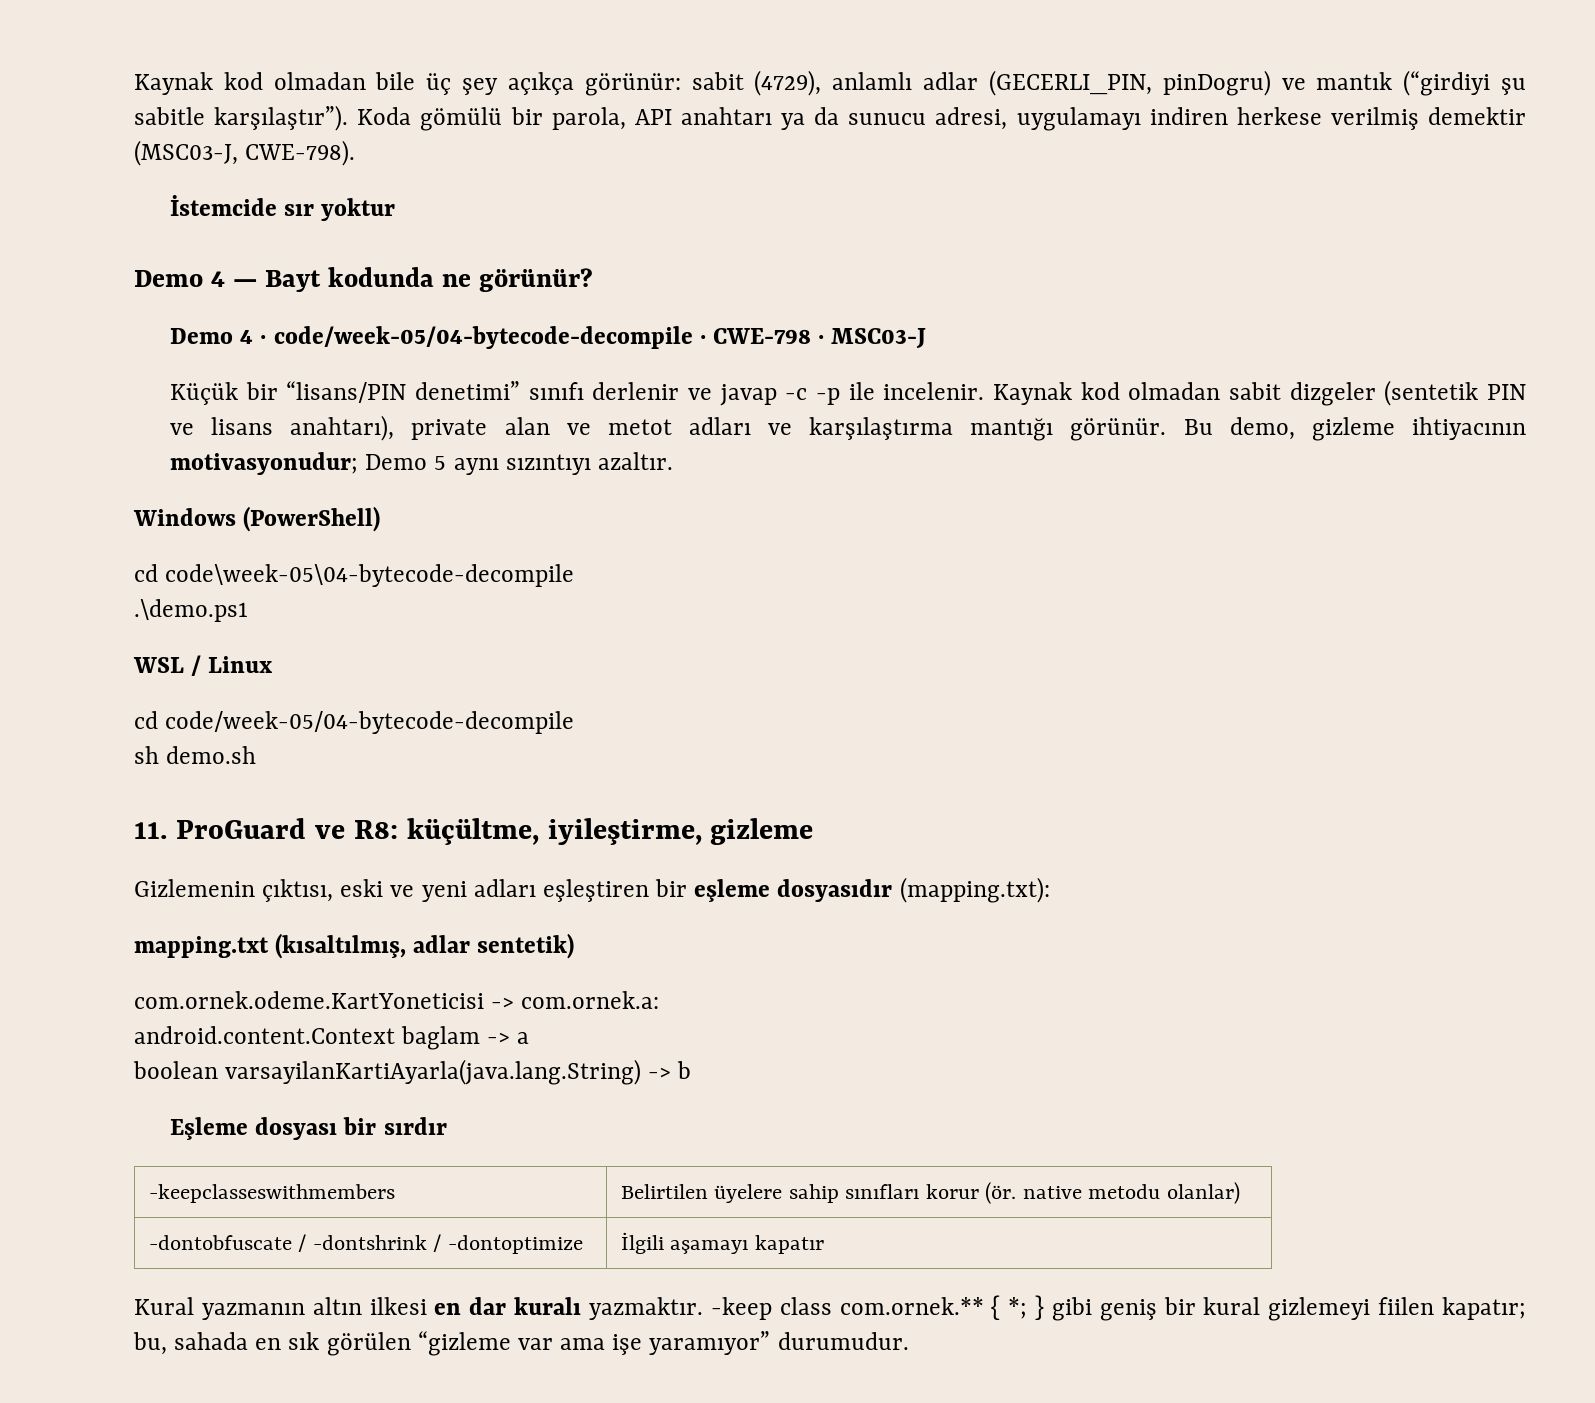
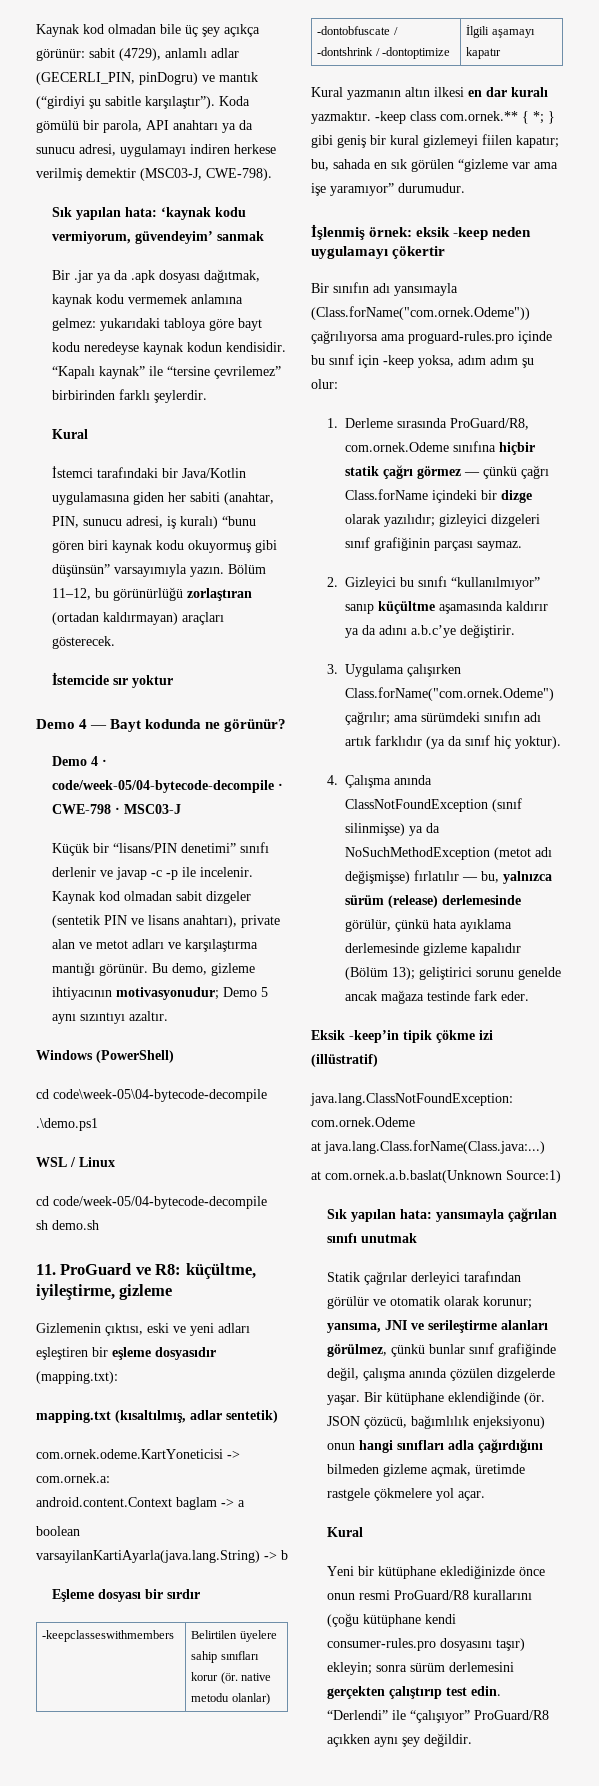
+ Sık yapılan hata: ‘kaynak kodu vermiyorum, güvendeyim’ sanmak
+ Bir .jar ya da .apk dosyası dağıtmak, kaynak kodu vermemek anlamına gelmez: yukarıdaki tabloya göre bayt kodu neredeyse kaynak kodun kendisidir. “Kapalı kaynak” ile “tersine çevrilemez” birbirinden farklı şeylerdir.
+ Kural
+ İstemci tarafındaki bir Java/Kotlin uygulamasına giden her sabiti (anahtar, PIN, sunucu adresi, iş kuralı) “bunu gören biri kaynak kodu okuyormuş gibi düşünsün” varsayımıyla yazın. Bölüm 11–12, bu görünürlüğü zorlaştıran (ortadan kaldırmayan) araçları gösterecek.
+ İşlenmiş örnek: eksik -keep neden uygulamayı çökertir
+ Bir sınıfın adı yansımayla (Class.forName("com.ornek.Odeme")) çağrılıyorsa ama proguard-rules.pro içinde bu sınıf için -keep yoksa, adım adım şu olur:
+ 1. Derleme sırasında ProGuard/R8, com.ornek.Odeme sınıfına hiçbir statik çağrı görmez — çünkü çağrı Class.forName içindeki bir dizge olarak yazılıdır; gizleyici dizgeleri sınıf grafiğinin parçası saymaz.
+ 2. Gizleyici bu sınıfı “kullanılmıyor” sanıp küçültme aşamasında kaldırır ya da adını a.b.c’ye değiştirir.
+ 3. Uygulama çalışırken Class.forName("com.ornek.Odeme") çağrılır; ama sürümdeki sınıfın adı artık farklıdır (ya da sınıf hiç yoktur).
+ 4. Çalışma anında ClassNotFoundException (sınıf silinmişse) ya da NoSuchMethodException (metot adı değişmişse) fırlatılır — bu, yalnızca sürüm (release) derlemesinde görülür, çünkü hata ayıklama derlemesinde gizleme kapalıdır (Bölüm 13); geliştirici sorunu genelde ancak mağaza testinde fark eder.
+ Eksik -keep’in tipik çökme izi (illüstratif)
+ java.lang.ClassNotFoundException: com.ornek.Odeme
+ at java.lang.Class.forName(Class.java:...)
+ at com.ornek.a.b.baslat(Unknown Source:1)
+ Sık yapılan hata: yansımayla çağrılan sınıfı unutmak
+ Statik çağrılar derleyici tarafından görülür ve otomatik olarak korunur; yansıma, JNI ve serileştirme alanları görülmez, çünkü bunlar sınıf grafiğinde değil, çalışma anında çözülen dizgelerde yaşar. Bir kütüphane eklendiğinde (ör. JSON çözücü, bağımlılık enjeksiyonu) onun hangi sınıfları adla çağırdığını bilmeden gizleme açmak, üretimde rastgele çökmelere yol açar.
+ Kural
+ Yeni bir kütüphane eklediğinizde önce onun resmi ProGuard/R8 kurallarını (çoğu kütüphane kendi consumer-rules.pro dosyasını taşır) ekleyin; sonra sürüm derlemesini gerçekten çalıştırıp test edin. “Derlendi” ile “çalışıyor” ProGuard/R8 açıkken aynı şey değildir.

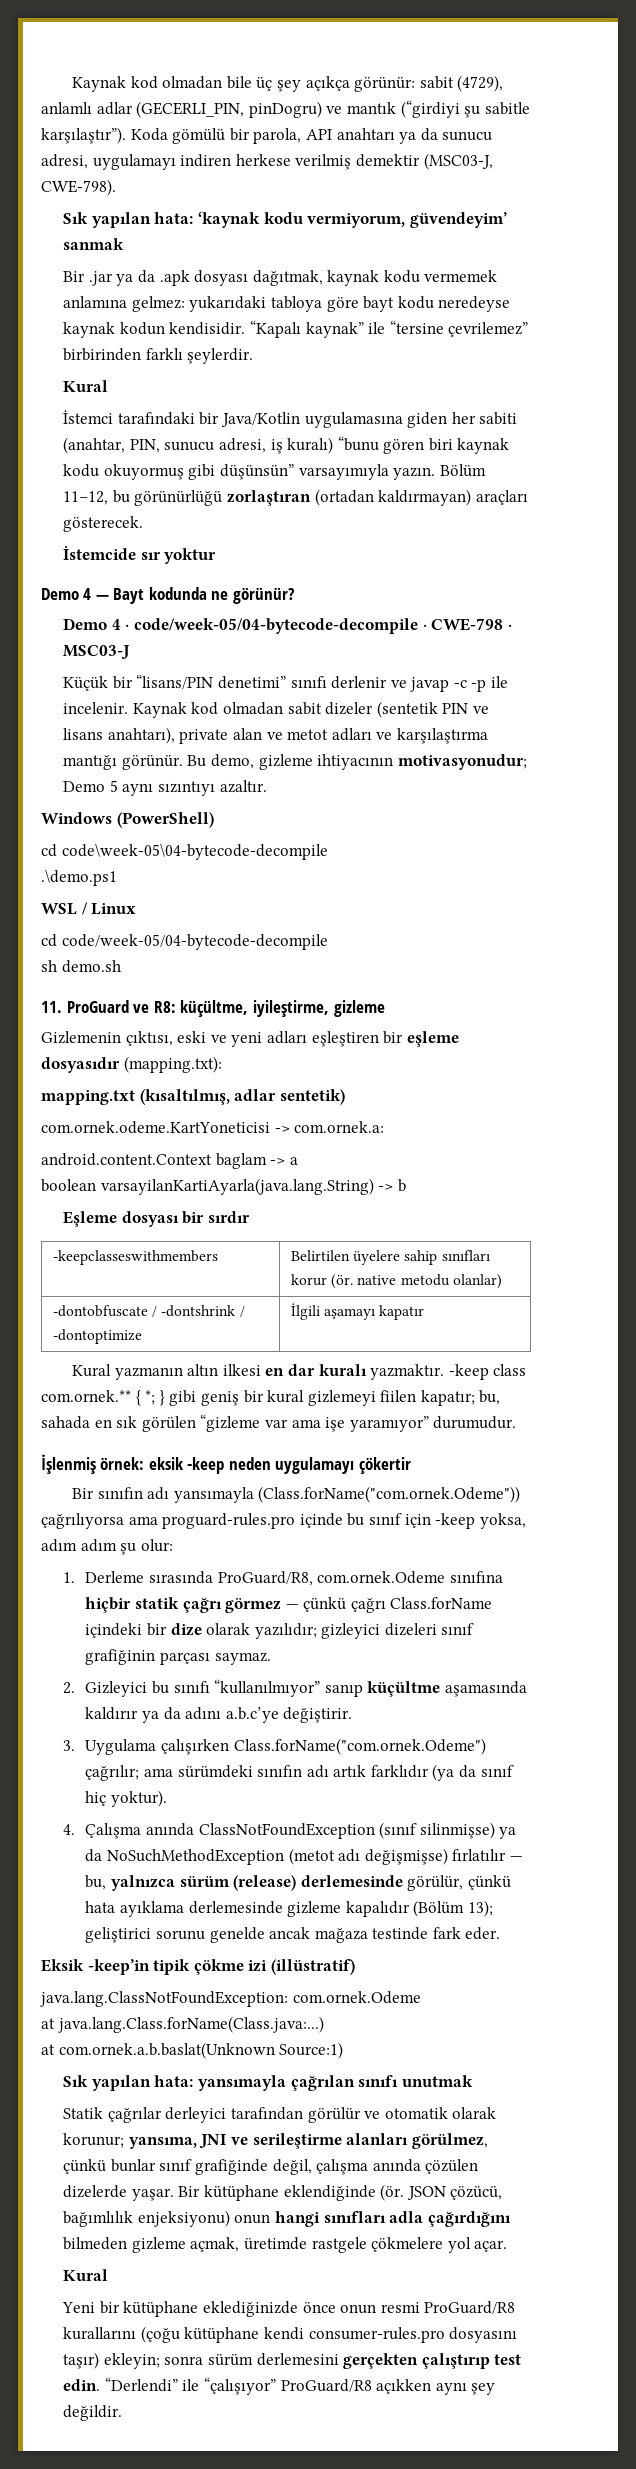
- Kaynak kod olmadan sabit dizgeler (sentetik PIN ve lisans anahtarı), private alan ve metot adları ve karşılaştırma mantığı görünür.
+ Kaynak kod olmadan sabit dizeler (sentetik PIN ve lisans anahtarı), private alan ve metot adları ve karşılaştırma mantığı görünür.
- 1. Derleme sırasında ProGuard/R8, com.ornek.Odeme sınıfına hiçbir statik çağrı görmez — çünkü çağrı Class.forName içindeki bir dizge olarak yazılıdır; gizleyici dizgeleri sınıf grafiğinin parçası saymaz.
+ 1. Derleme sırasında ProGuard/R8, com.ornek.Odeme sınıfına hiçbir statik çağrı görmez — çünkü çağrı Class.forName içindeki bir dize olarak yazılıdır; gizleyici dizeleri sınıf grafiğinin parçası saymaz.
- Statik çağrılar derleyici tarafından görülür ve otomatik olarak korunur; yansıma, JNI ve serileştirme alanları görülmez, çünkü bunlar sınıf grafiğinde değil, çalışma anında çözülen dizgelerde yaşar.
+ Statik çağrılar derleyici tarafından görülür ve otomatik olarak korunur; yansıma, JNI ve serileştirme alanları görülmez, çünkü bunlar sınıf grafiğinde değil, çalışma anında çözülen dizelerde yaşar.

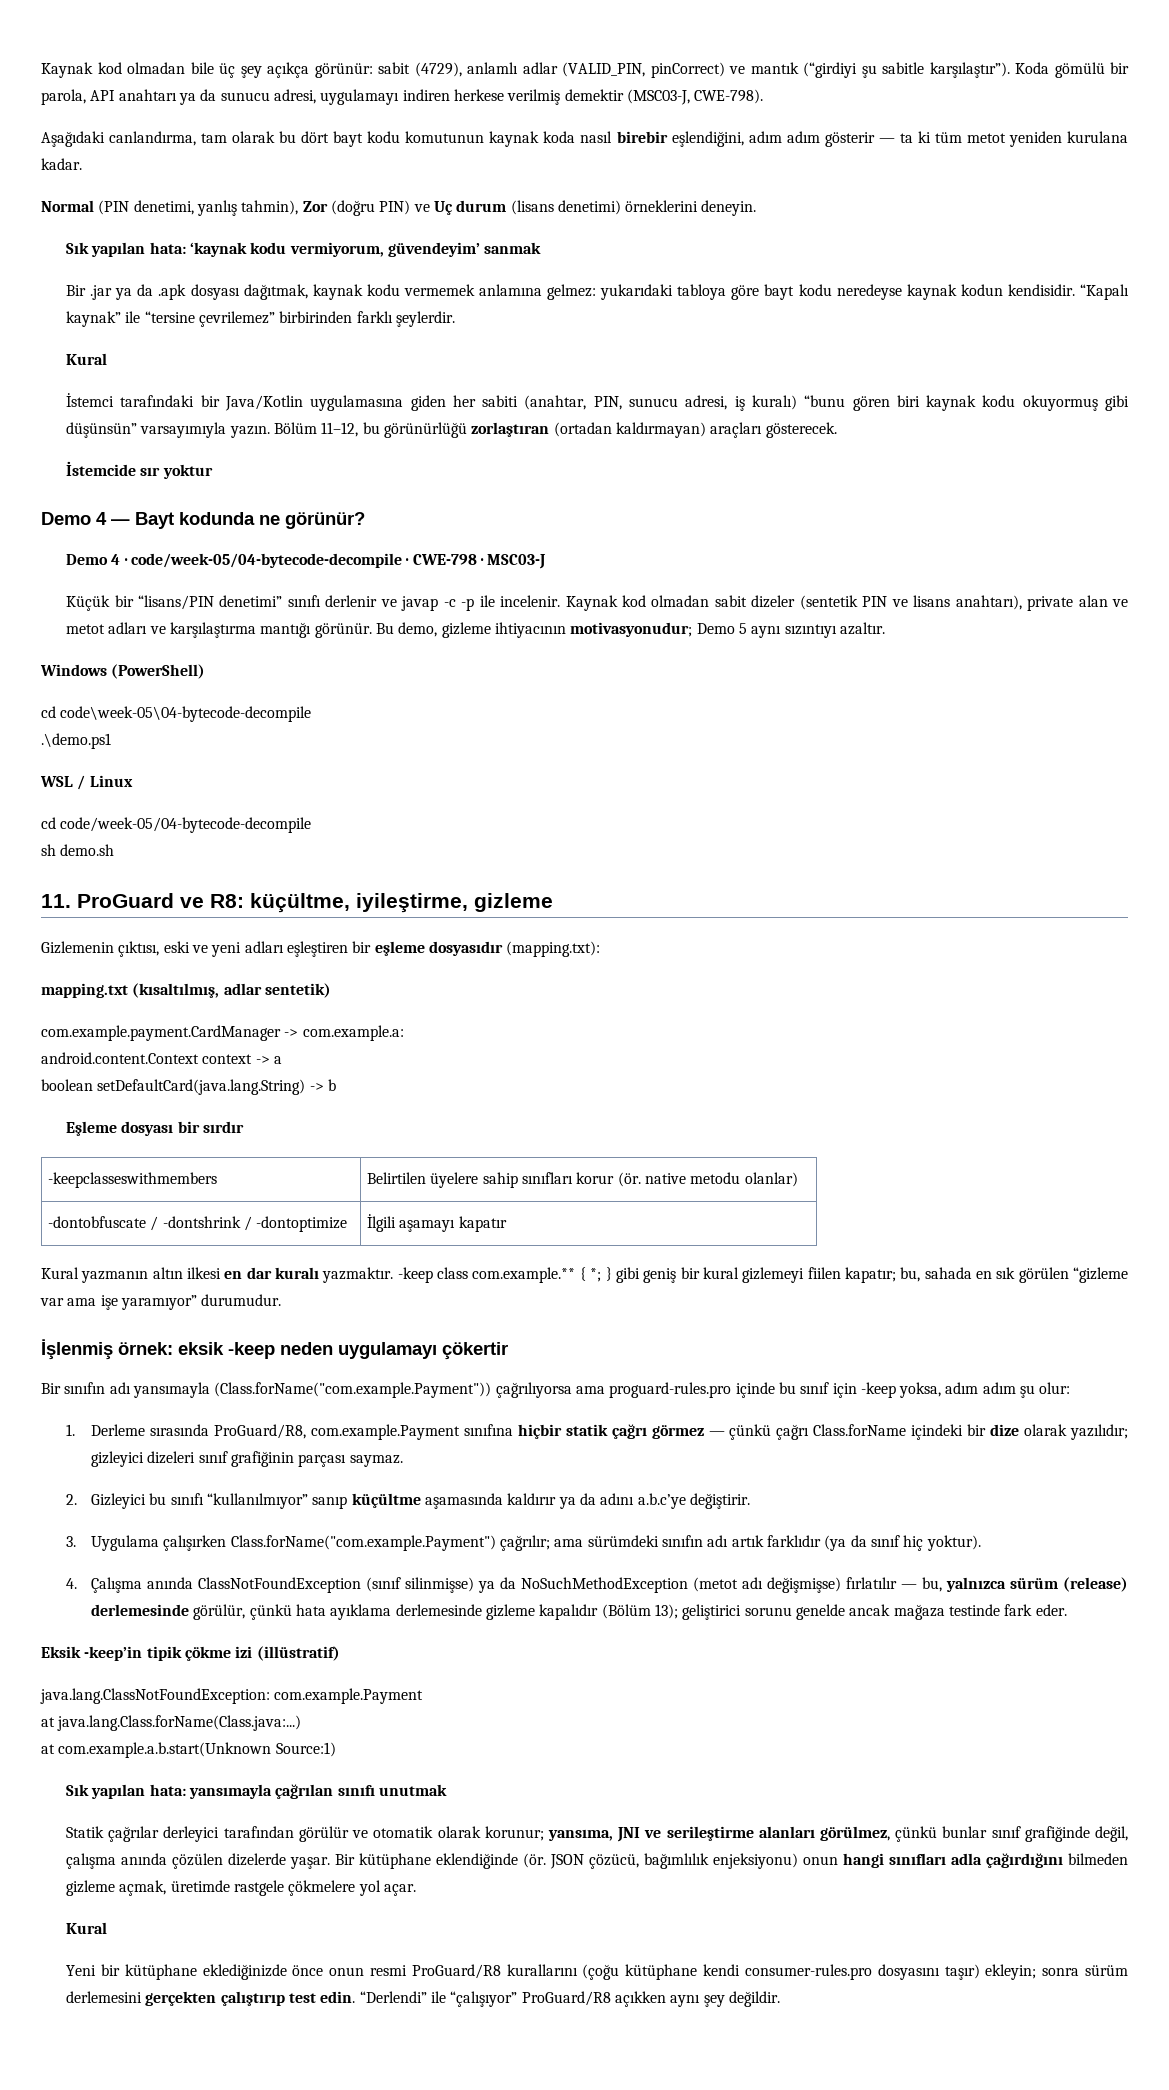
- Kaynak kod olmadan bile üç şey açıkça görünür: sabit (4729), anlamlı adlar (GECERLI_PIN, pinDogru) ve mantık (“girdiyi şu sabitle karşılaştır”).
+ Kaynak kod olmadan bile üç şey açıkça görünür: sabit (4729), anlamlı adlar (VALID_PIN, pinCorrect) ve mantık (“girdiyi şu sabitle karşılaştır”).
+ Aşağıdaki canlandırma, tam olarak bu dört bayt kodu komutunun kaynak koda nasıl birebir eşlendiğini, adım adım gösterir — ta ki tüm metot yeniden kurulana kadar.
+ Normal (PIN denetimi, yanlış tahmin), Zor (doğru PIN) ve Uç durum (lisans denetimi) örneklerini deneyin.
- com.ornek.odeme.KartYoneticisi -> com.ornek.a:
+ com.example.payment.CardManager -> com.example.a:
- android.content.Context baglam -> a
+ android.content.Context context -> a
- boolean varsayilanKartiAyarla(java.lang.String) -> b
+ boolean setDefaultCard(java.lang.String) -> b
- -keep class com.ornek.** { *; } gibi geniş bir kural gizlemeyi fiilen kapatır; bu, sahada en sık görülen “gizleme var ama işe yaramıyor” durumudur.
+ -keep class com.example.** { *; } gibi geniş bir kural gizlemeyi fiilen kapatır; bu, sahada en sık görülen “gizleme var ama işe yaramıyor” durumudur.
- Bir sınıfın adı yansımayla (Class.forName("com.ornek.Odeme")) çağrılıyorsa ama proguard-rules.pro içinde bu sınıf için -keep yoksa, adım adım şu olur:
+ Bir sınıfın adı yansımayla (Class.forName("com.example.Payment")) çağrılıyorsa ama proguard-rules.pro içinde bu sınıf için -keep yoksa, adım adım şu olur:
- 1. Derleme sırasında ProGuard/R8, com.ornek.Odeme sınıfına hiçbir statik çağrı görmez — çünkü çağrı Class.forName içindeki bir dize olarak yazılıdır; gizleyici dizeleri sınıf grafiğinin parçası saymaz.
+ 1. Derleme sırasında ProGuard/R8, com.example.Payment sınıfına hiçbir statik çağrı görmez — çünkü çağrı Class.forName içindeki bir dize olarak yazılıdır; gizleyici dizeleri sınıf grafiğinin parçası saymaz.
- 3. Uygulama çalışırken Class.forName("com.ornek.Odeme") çağrılır; ama sürümdeki sınıfın adı artık farklıdır (ya da sınıf hiç yoktur).
+ 3. Uygulama çalışırken Class.forName("com.example.Payment") çağrılır; ama sürümdeki sınıfın adı artık farklıdır (ya da sınıf hiç yoktur).
- java.lang.ClassNotFoundException: com.ornek.Odeme
+ java.lang.ClassNotFoundException: com.example.Payment
- at com.ornek.a.b.baslat(Unknown Source:1)
+ at com.example.a.b.start(Unknown Source:1)

